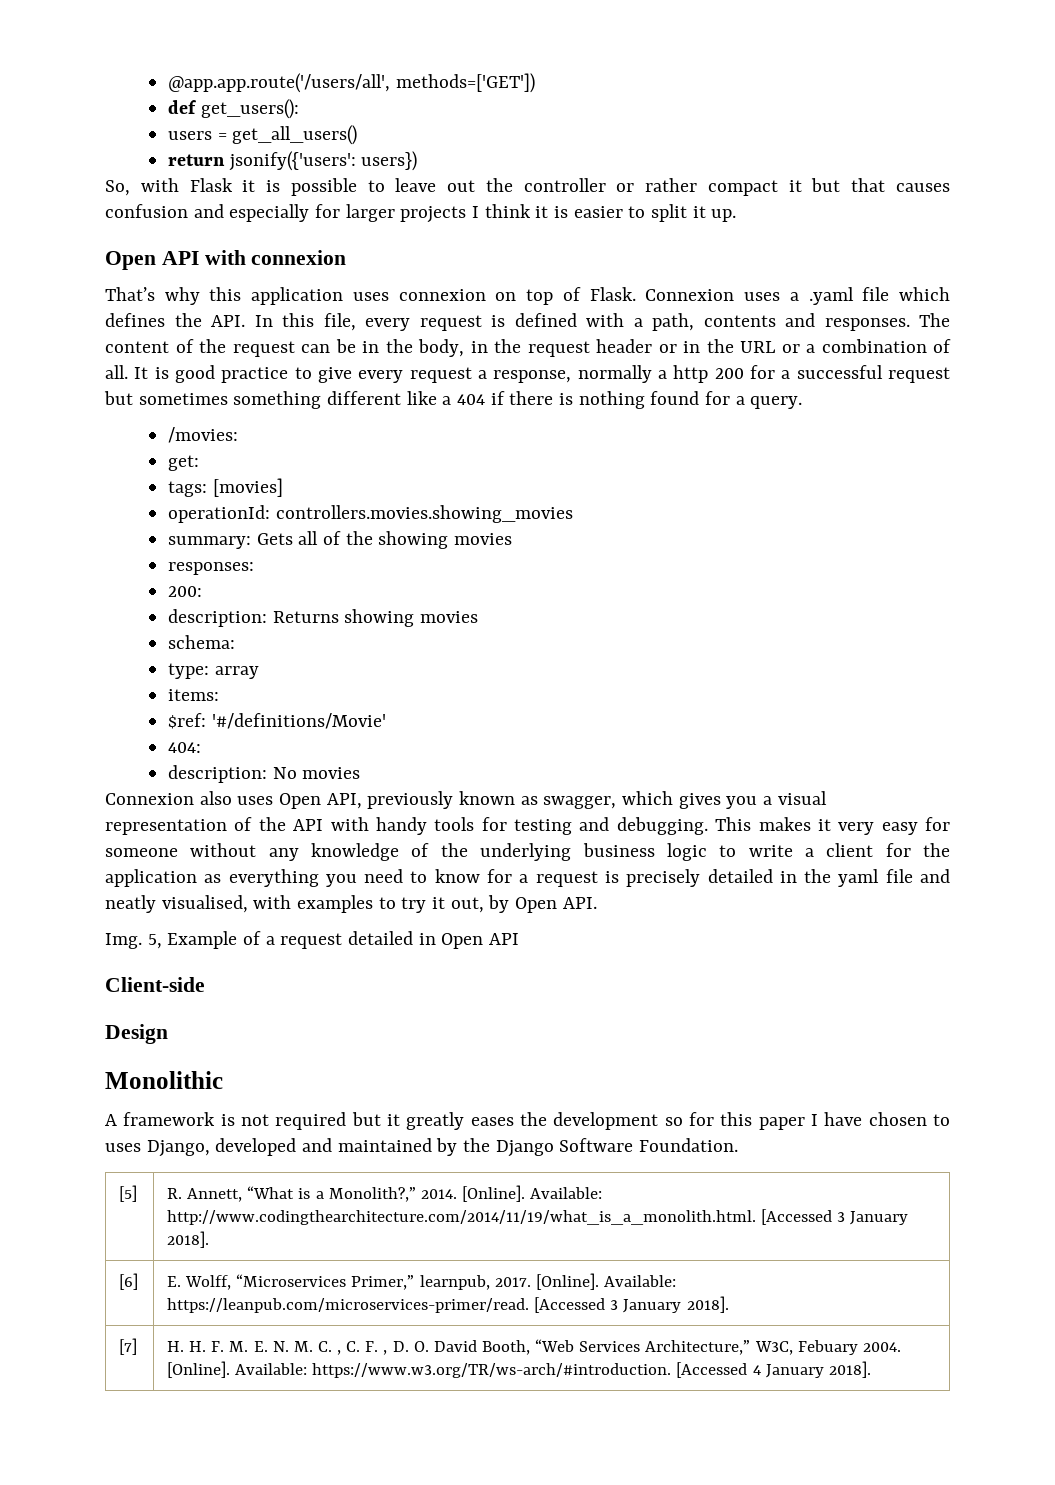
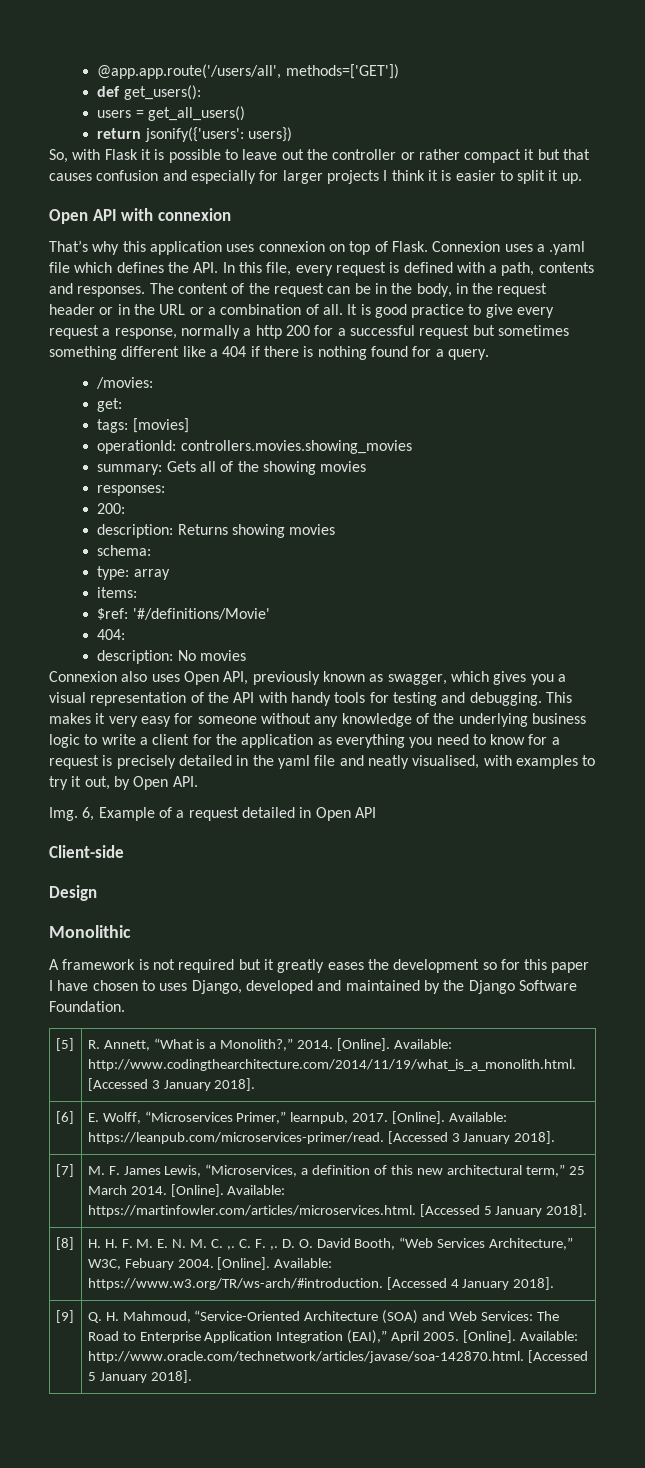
- Img. 5, Example of a request detailed in Open API
+ Img. 6, Example of a request detailed in Open API
- [7] | H. H. F. M. E. N. M. C. , C. F. , D. O. David Booth, “Web Services Architecture,” W3C, Febuary 2004. [Online]. Available: https://www.w3.org/TR/ws-arch/#introduction. [Accessed 4 January 2018].
+ [7] | M. F. James Lewis, “Microservices, a definition of this new architectural term,” 25 March 2014. [Online]. Available: https://martinfowler.com/articles/microservices.html. [Accessed 5 January 2018].
+ [8] | H. H. F. M. E. N. M. C. ,. C. F. ,. D. O. David Booth, “Web Services Architecture,” W3C, Febuary 2004. [Online]. Available: https://www.w3.org/TR/ws-arch/#introduction. [Accessed 4 January 2018].
+ [9] | Q. H. Mahmoud, “Service-Oriented Architecture (SOA) and Web Services: The Road to Enterprise Application Integration (EAI),” April 2005. [Online]. Available: http://www.oracle.com/technetwork/articles/javase/soa-142870.html. [Accessed 5 January 2018].

